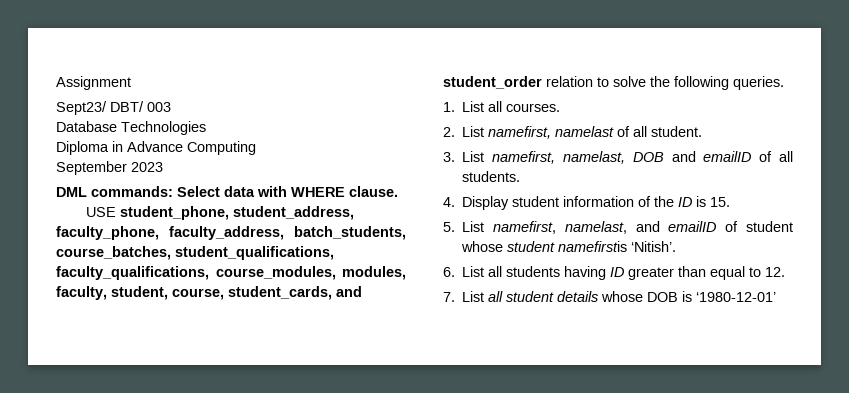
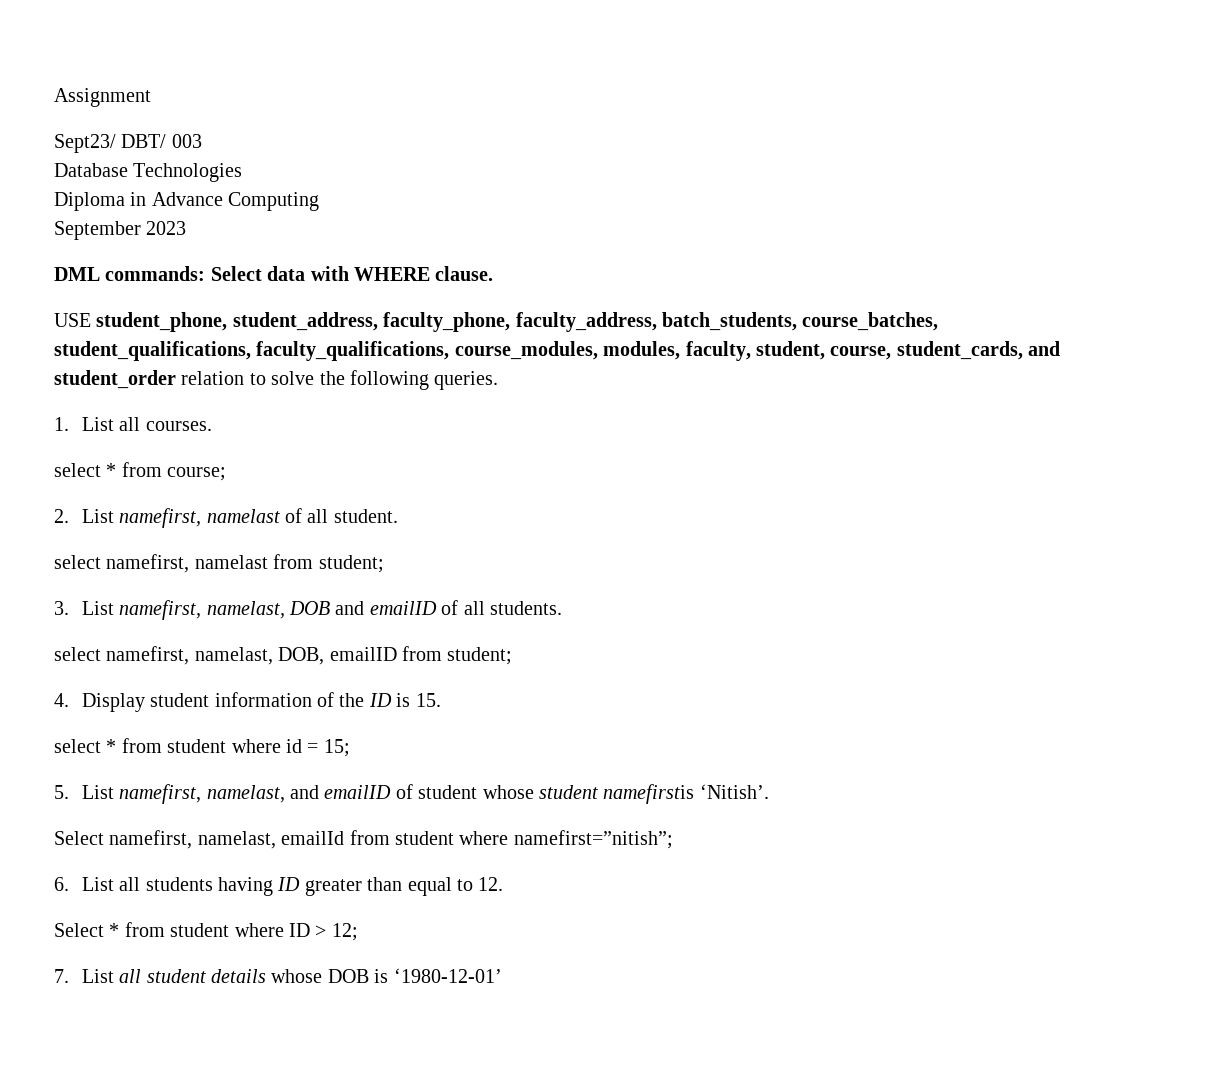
+ select * from course;
+ select namefirst, namelast from student;
+ select namefirst, namelast, DOB, emailID from student;
+ select * from student where id = 15;
+ Select namefirst, namelast, emailId from student where namefirst=”nitish”;
+ Select * from student where ID > 12;

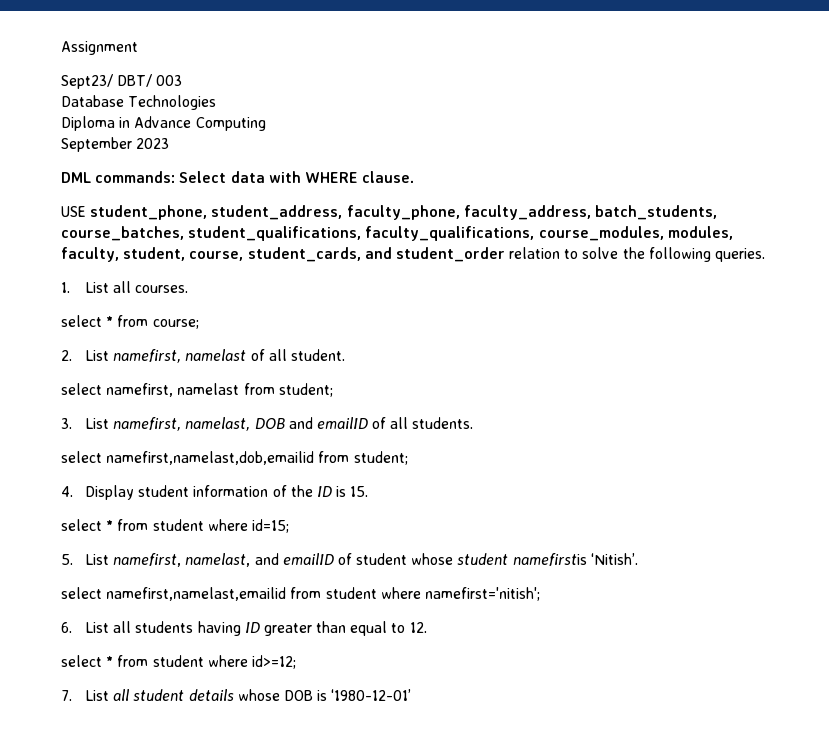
- select namefirst, namelast, DOB, emailID from student;
+ select namefirst,namelast,dob,emailid from student;
- select * from student where id = 15;
+ select * from student where id=15;
- Select namefirst, namelast, emailId from student where namefirst=”nitish”;
+ select namefirst,namelast,emailid from student where namefirst='nitish';
- Select * from student where ID > 12;
+ select * from student where id>=12;

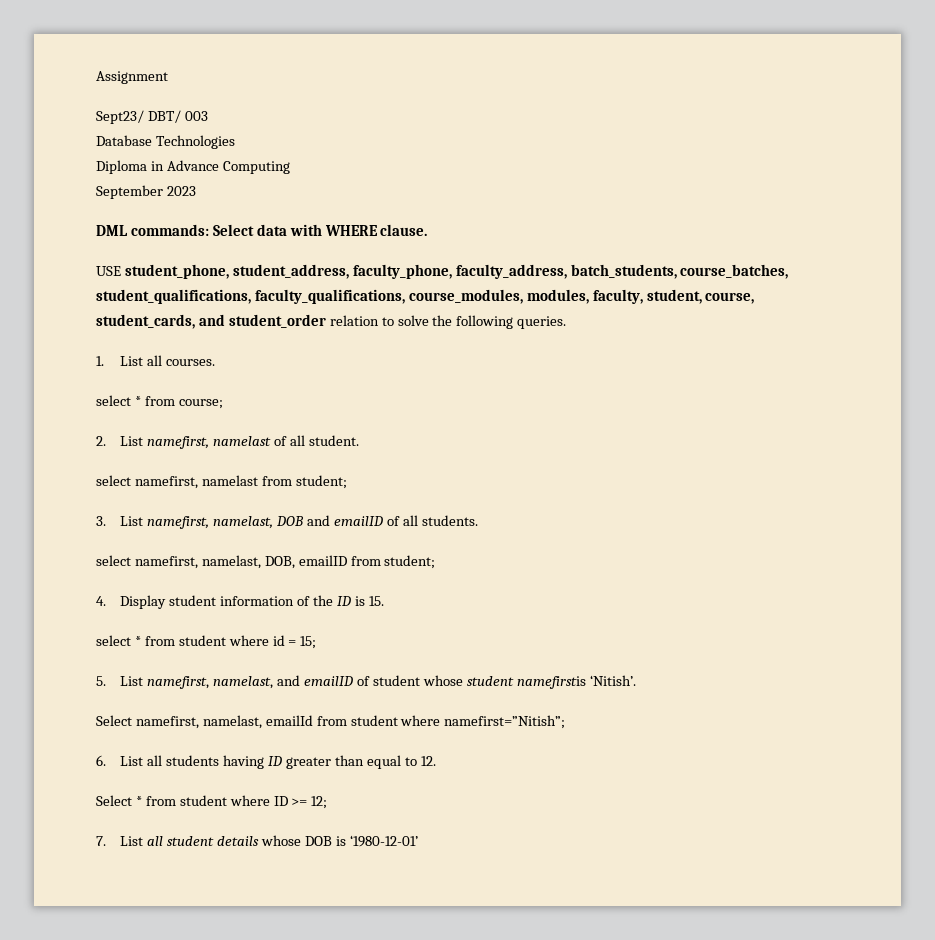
- select namefirst,namelast,dob,emailid from student;
+ select namefirst, namelast, DOB, emailID from student;
- select * from student where id=15;
+ select * from student where id = 15;
- select namefirst,namelast,emailid from student where namefirst='nitish';
+ Select namefirst, namelast, emailId from student where namefirst=”Nitish”;
- select * from student where id>=12;
+ Select * from student where ID >= 12;

